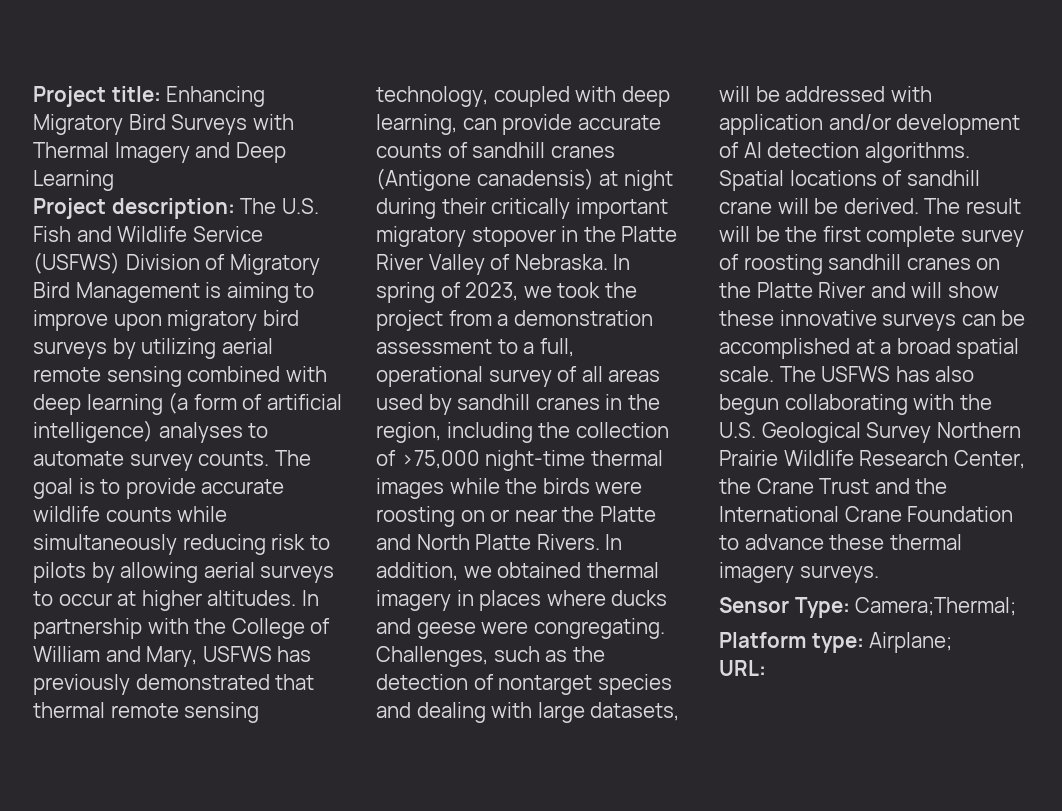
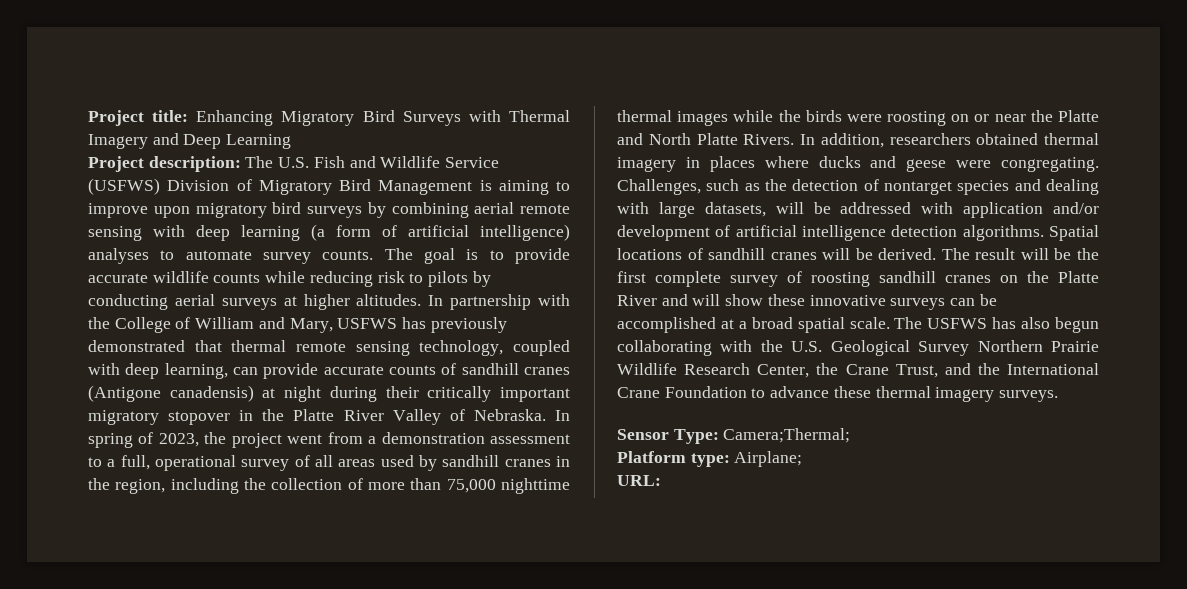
- Project description: The U.S. Fish and Wildlife Service (USFWS) Division of Migratory Bird Management is aiming to improve upon migratory bird surveys by utilizing aerial remote sensing combined with deep learning (a form of artificial intelligence) analyses to automate survey counts.
+ Project description: The U.S. Fish and Wildlife Service (USFWS) Division of Migratory Bird Management is aiming to improve upon migratory bird surveys by combining aerial remote sensing with deep learning (a form of artificial intelligence) analyses to automate survey counts.
- The goal is to provide accurate wildlife counts while simultaneously reducing risk to pilots by allowing aerial surveys to occur at higher altitudes.
+ The goal is to provide accurate wildlife counts while reducing risk to pilots by conducting aerial surveys at higher altitudes.
- In spring of 2023, we took the project from a demonstration assessment to a full, operational survey of all areas used by sandhill cranes in the region, including the collection of >75,000 night-time thermal images while the birds were roosting on or near the Platte and North Platte Rivers.
+ In spring of 2023, the project went from a demonstration assessment to a full, operational survey of all areas used by sandhill cranes in the region, including the collection of more than 75,000 nighttime thermal images while the birds were roosting on or near the Platte and North Platte Rivers.
- In addition, we obtained thermal imagery in places where ducks and geese were congregating.
+ In addition, researchers obtained thermal imagery in places where ducks and geese were congregating.
- Challenges, such as the detection of nontarget species and dealing with large datasets, will be addressed with application and/or development of AI detection algorithms.
+ Challenges, such as the detection of nontarget species and dealing with large datasets, will be addressed with application and/or development of artificial intelligence detection algorithms.
- Spatial locations of sandhill crane will be derived.
+ Spatial locations of sandhill cranes will be derived.
- The USFWS has also begun collaborating with the U.S. Geological Survey Northern Prairie Wildlife Research Center, the Crane Trust and the International Crane Foundation to advance these thermal imagery surveys.
+ The USFWS has also begun collaborating with the U.S. Geological Survey Northern Prairie Wildlife Research Center, the Crane Trust, and the International Crane Foundation to advance these thermal imagery surveys.

